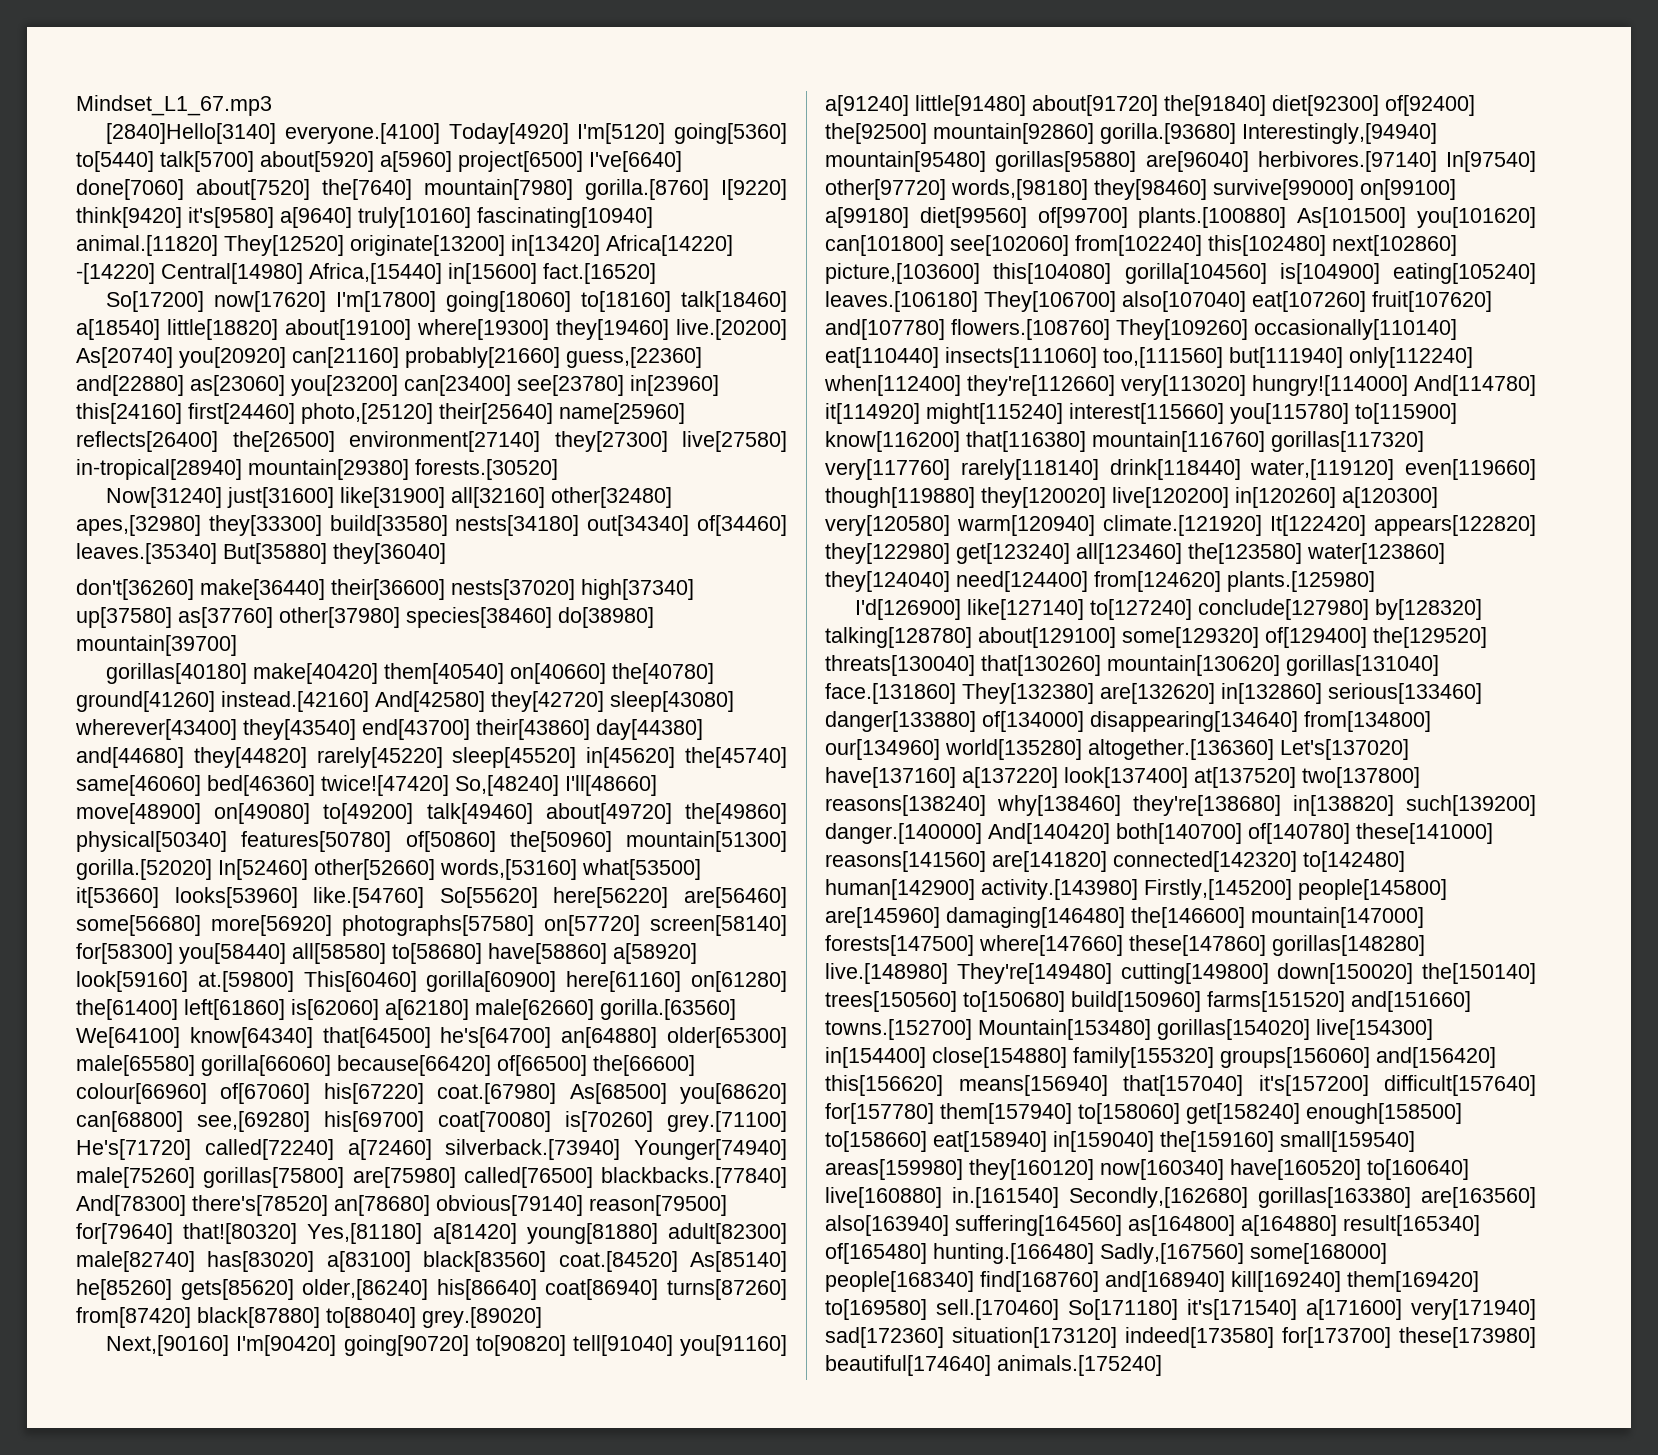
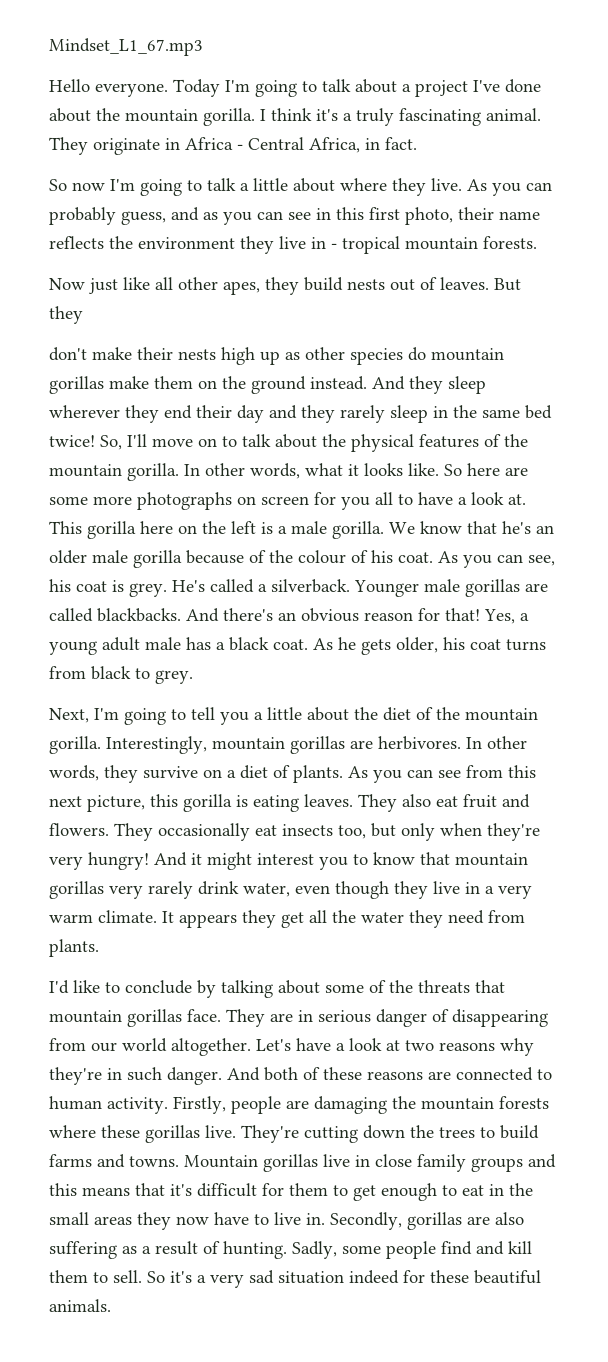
- [2840]Hello[3140] everyone.[4100] Today[4920] I'm[5120] going[5360] to[5440] talk[5700] about[5920] a[5960] project[6500] I've[6640] done[7060] about[7520] the[7640] mountain[7980] gorilla.[8760] I[9220] think[9420] it's[9580] a[9640] truly[10160] fascinating[10940] animal.[11820] They[12520] originate[13200] in[13420] Africa[14220] -[14220] Central[14980] Africa,[15440] in[15600] fact.[16520]
- So[17200] now[17620] I'm[17800] going[18060] to[18160] talk[18460] a[18540] little[18820] about[19100] where[19300] they[19460] live.[20200] As[20740] you[20920] can[21160] probably[21660] guess,[22360] and[22880] as[23060] you[23200] can[23400] see[23780] in[23960] this[24160] first[24460] photo,[25120] their[25640] name[25960] reflects[26400] the[26500] environment[27140] they[27300] live[27580] in-tropical[28940] mountain[29380] forests.[30520]
- Now[31240] just[31600] like[31900] all[32160] other[32480] apes,[32980] they[33300] build[33580] nests[34180] out[34340] of[34460] leaves.[35340] But[35880] they[36040]
- don't[36260] make[36440] their[36600] nests[37020] high[37340] up[37580] as[37760] other[37980] species[38460] do[38980] mountain[39700]
- gorillas[40180] make[40420] them[40540] on[40660] the[40780] ground[41260] instead.[42160] And[42580] they[42720] sleep[43080] wherever[43400] they[43540] end[43700] their[43860] day[44380] and[44680] they[44820] rarely[45220] sleep[45520] in[45620] the[45740] same[46060] bed[46360] twice![47420] So,[48240] I'll[48660] move[48900] on[49080] to[49200] talk[49460] about[49720] the[49860] physical[50340] features[50780] of[50860] the[50960] mountain[51300] gorilla.[52020] In[52460] other[52660] words,[53160] what[53500] it[53660] looks[53960] like.[54760] So[55620] here[56220] are[56460] some[56680] more[56920] photographs[57580] on[57720] screen[58140] for[58300] you[58440] all[58580] to[58680] have[58860] a[58920] look[59160] at.[59800] This[60460] gorilla[60900] here[61160] on[61280] the[61400] left[61860] is[62060] a[62180] male[62660] gorilla.[63560] We[64100] know[64340] that[64500] he's[64700] an[64880] older[65300] male[65580] gorilla[66060] because[66420] of[66500] the[66600] colour[66960] of[67060] his[67220] coat.[67980] As[68500] you[68620] can[68800] see,[69280] his[69700] coat[70080] is[70260] grey.[71100] He's[71720] called[72240] a[72460] silverback.[73940] Younger[74940] male[75260] gorillas[75800] are[75980] called[76500] blackbacks.[77840] And[78300] there's[78520] an[78680] obvious[79140] reason[79500] for[79640] that![80320] Yes,[81180] a[81420] young[81880] adult[82300] male[82740] has[83020] a[83100] black[83560] coat.[84520] As[85140] he[85260] gets[85620] older,[86240] his[86640] coat[86940] turns[87260] from[87420] black[87880] to[88040] grey.[89020]
- Next,[90160] I'm[90420] going[90720] to[90820] tell[91040] you[91160] a[91240] little[91480] about[91720] the[91840] diet[92300] of[92400] the[92500] mountain[92860] gorilla.[93680] Interestingly,[94940] mountain[95480] gorillas[95880] are[96040] herbivores.[97140] In[97540] other[97720] words,[98180] they[98460] survive[99000] on[99100] a[99180] diet[99560] of[99700] plants.[100880] As[101500] you[101620] can[101800] see[102060] from[102240] this[102480] next[102860] picture,[103600] this[104080] gorilla[104560] is[104900] eating[105240] leaves.[106180] They[106700] also[107040] eat[107260] fruit[107620] and[107780] flowers.[108760] They[109260] occasionally[110140] eat[110440] insects[111060] too,[111560] but[111940] only[112240] when[112400] they're[112660] very[113020] hungry![114000] And[114780] it[114920] might[115240] interest[115660] you[115780] to[115900] know[116200] that[116380] mountain[116760] gorillas[117320] very[117760] rarely[118140] drink[118440] water,[119120] even[119660] though[119880] they[120020] live[120200] in[120260] a[120300] very[120580] warm[120940] climate.[121920] It[122420] appears[122820] they[122980] get[123240] all[123460] the[123580] water[123860] they[124040] need[124400] from[124620] plants.[125980]
- I'd[126900] like[127140] to[127240] conclude[127980] by[128320] talking[128780] about[129100] some[129320] of[129400] the[129520] threats[130040] that[130260] mountain[130620] gorillas[131040] face.[131860] They[132380] are[132620] in[132860] serious[133460] danger[133880] of[134000] disappearing[134640] from[134800] our[134960] world[135280] altogether.[136360] Let's[137020] have[137160] a[137220] look[137400] at[137520] two[137800] reasons[138240] why[138460] they're[138680] in[138820] such[139200] danger.[140000] And[140420] both[140700] of[140780] these[141000] reasons[141560] are[141820] connected[142320] to[142480] human[142900] activity.[143980] Firstly,[145200] people[145800] are[145960] damaging[146480] the[146600] mountain[147000] forests[147500] where[147660] these[147860] gorillas[148280] live.[148980] They're[149480] cutting[149800] down[150020] the[150140] trees[150560] to[150680] build[150960] farms[151520] and[151660] towns.[152700] Mountain[153480] gorillas[154020] live[154300] in[154400] close[154880] family[155320] groups[156060] and[156420] this[156620] means[156940] that[157040] it's[157200] difficult[157640] for[157780] them[157940] to[158060] get[158240] enough[158500] to[158660] eat[158940] in[159040] the[159160] small[159540] areas[159980] they[160120] now[160340] have[160520] to[160640] live[160880] in.[161540] Secondly,[162680] gorillas[163380] are[163560] also[163940] suffering[164560] as[164800] a[164880] result[165340] of[165480] hunting.[166480] Sadly,[167560] some[168000] people[168340] find[168760] and[168940] kill[169240] them[169420] to[169580] sell.[170460] So[171180] it's[171540] a[171600] very[171940] sad[172360] situation[173120] indeed[173580] for[173700] these[173980] beautiful[174640] animals.[175240]
+ Hello everyone. Today I'm going to talk about a project I've done about the mountain gorilla. I think it's a truly fascinating animal. They originate in Africa - Central Africa, in fact.
+ So now I'm going to talk a little about where they live. As you can probably guess, and as you can see in this first photo, their name reflects the environment they live in - tropical mountain forests.
+ Now just like all other apes, they build nests out of leaves. But they
+ don't make their nests high up as other species do mountain gorillas make them on the ground instead. And they sleep wherever they end their day and they rarely sleep in the same bed twice! So, I'll move on to talk about the physical features of the mountain gorilla. In other words, what it looks like. So here are some more photographs on screen for you all to have a look at. This gorilla here on the left is a male gorilla. We know that he's an older male gorilla because of the colour of his coat. As you can see, his coat is grey. He's called a silverback. Younger male gorillas are called blackbacks. And there's an obvious reason for that! Yes, a young adult male has a black coat. As he gets older, his coat turns from black to grey.
+ Next, I'm going to tell you a little about the diet of the mountain gorilla. Interestingly, mountain gorillas are herbivores. In other words, they survive on a diet of plants. As you can see from this next picture, this gorilla is eating leaves. They also eat fruit and flowers. They occasionally eat insects too, but only when they're very hungry! And it might interest you to know that mountain gorillas very rarely drink water, even though they live in a very warm climate. It appears they get all the water they need from plants.
+ I'd like to conclude by talking about some of the threats that mountain gorillas face. They are in serious danger of disappearing from our world altogether. Let's have a look at two reasons why they're in such danger. And both of these reasons are connected to human activity. Firstly, people are damaging the mountain forests where these gorillas live. They're cutting down the trees to build farms and towns. Mountain gorillas live in close family groups and this means that it's difficult for them to get enough to eat in the small areas they now have to live in. Secondly, gorillas are also suffering as a result of hunting. Sadly, some people find and kill them to sell. So it's a very sad situation indeed for these beautiful animals.

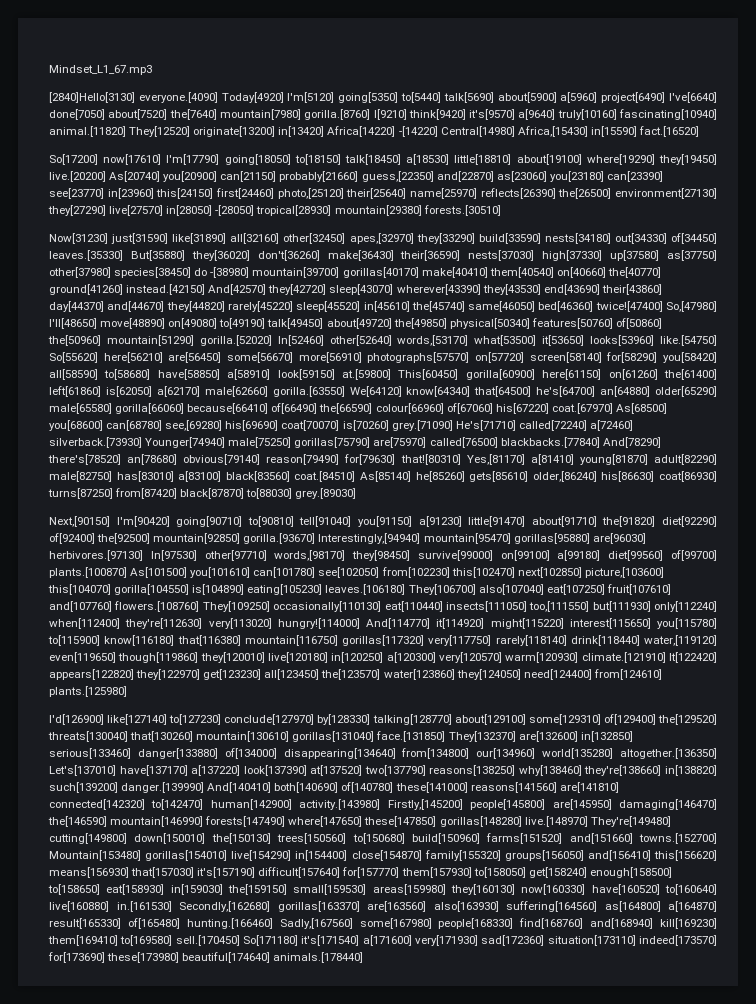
- Hello everyone. Today I'm going to talk about a project I've done about the mountain gorilla. I think it's a truly fascinating animal. They originate in Africa - Central Africa, in fact.
- So now I'm going to talk a little about where they live. As you can probably guess, and as you can see in this first photo, their name reflects the environment they live in - tropical mountain forests.
- Now just like all other apes, they build nests out of leaves. But they
- don't make their nests high up as other species do mountain gorillas make them on the ground instead. And they sleep wherever they end their day and they rarely sleep in the same bed twice! So, I'll move on to talk about the physical features of the mountain gorilla. In other words, what it looks like. So here are some more photographs on screen for you all to have a look at. This gorilla here on the left is a male gorilla. We know that he's an older male gorilla because of the colour of his coat. As you can see, his coat is grey. He's called a silverback. Younger male gorillas are called blackbacks. And there's an obvious reason for that! Yes, a young adult male has a black coat. As he gets older, his coat turns from black to grey.
- Next, I'm going to tell you a little about the diet of the mountain gorilla. Interestingly, mountain gorillas are herbivores. In other words, they survive on a diet of plants. As you can see from this next picture, this gorilla is eating leaves. They also eat fruit and flowers. They occasionally eat insects too, but only when they're very hungry! And it might interest you to know that mountain gorillas very rarely drink water, even though they live in a very warm climate. It appears they get all the water they need from plants.
- I'd like to conclude by talking about some of the threats that mountain gorillas face. They are in serious danger of disappearing from our world altogether. Let's have a look at two reasons why they're in such danger. And both of these reasons are connected to human activity. Firstly, people are damaging the mountain forests where these gorillas live. They're cutting down the trees to build farms and towns. Mountain gorillas live in close family groups and this means that it's difficult for them to get enough to eat in the small areas they now have to live in. Secondly, gorillas are also suffering as a result of hunting. Sadly, some people find and kill them to sell. So it's a very sad situation indeed for these beautiful animals.
+ [2840]Hello[3130] everyone.[4090] Today[4920] I'm[5120] going[5350] to[5440] talk[5690] about[5900] a[5960] project[6490] I've[6640] done[7050] about[7520] the[7640] mountain[7980] gorilla.[8760] I[9210] think[9420] it's[9570] a[9640] truly[10160] fascinating[10940] animal.[11820] They[12520] originate[13200] in[13420] Africa[14220] -[14220] Central[14980] Africa,[15430] in[15590] fact.[16520]
+ So[17200] now[17610] I'm[17790] going[18050] to[18150] talk[18450] a[18530] little[18810] about[19100] where[19290] they[19450] live.[20200] As[20740] you[20900] can[21150] probably[21660] guess,[22350] and[22870] as[23060] you[23180] can[23390] see[23770] in[23960] this[24150] first[24460] photo,[25120] their[25640] name[25970] reflects[26390] the[26500] environment[27130] they[27290] live[27570] in[28050] -[28050] tropical[28930] mountain[29380] forests.[30510]
+ Now[31230] just[31590] like[31890] all[32160] other[32450] apes,[32970] they[33290] build[33590] nests[34180] out[34330] of[34450] leaves.[35330] But[35880] they[36020] don't[36260] make[36430] their[36590] nests[37030] high[37330] up[37580] as[37750] other[37980] species[38450] do -[38980] mountain[39700] gorillas[40170] make[40410] them[40540] on[40660] the[40770] ground[41260] instead.[42150] And[42570] they[42720] sleep[43070] wherever[43390] they[43530] end[43690] their[43860] day[44370] and[44670] they[44820] rarely[45220] sleep[45520] in[45610] the[45740] same[46050] bed[46360] twice![47400] So,[47980] I'll[48650] move[48890] on[49080] to[49190] talk[49450] about[49720] the[49850] physical[50340] features[50760] of[50860] the[50960] mountain[51290] gorilla.[52020] In[52460] other[52640] words,[53170] what[53500] it[53650] looks[53960] like.[54750] So[55620] here[56210] are[56450] some[56670] more[56910] photographs[57570] on[57720] screen[58140] for[58290] you[58420] all[58590] to[58680] have[58850] a[58910] look[59150] at.[59800] This[60450] gorilla[60900] here[61150] on[61260] the[61400] left[61860] is[62050] a[62170] male[62660] gorilla.[63550] We[64120] know[64340] that[64500] he's[64700] an[64880] older[65290] male[65580] gorilla[66060] because[66410] of[66490] the[66590] colour[66960] of[67060] his[67220] coat.[67970] As[68500] you[68600] can[68780] see,[69280] his[69690] coat[70070] is[70260] grey.[71090] He's[71710] called[72240] a[72460] silverback.[73930] Younger[74940] male[75250] gorillas[75790] are[75970] called[76500] blackbacks.[77840] And[78290] there's[78520] an[78680] obvious[79140] reason[79490] for[79630] that![80310] Yes,[81170] a[81410] young[81870] adult[82290] male[82750] has[83010] a[83100] black[83560] coat.[84510] As[85140] he[85260] gets[85610] older,[86240] his[86630] coat[86930] turns[87250] from[87420] black[87870] to[88030] grey.[89030]
+ Next,[90150] I'm[90420] going[90710] to[90810] tell[91040] you[91150] a[91230] little[91470] about[91710] the[91820] diet[92290] of[92400] the[92500] mountain[92850] gorilla.[93670] Interestingly,[94940] mountain[95470] gorillas[95880] are[96030] herbivores.[97130] In[97530] other[97710] words,[98170] they[98450] survive[99000] on[99100] a[99180] diet[99560] of[99700] plants.[100870] As[101500] you[101610] can[101780] see[102050] from[102230] this[102470] next[102850] picture,[103600] this[104070] gorilla[104550] is[104890] eating[105230] leaves.[106180] They[106700] also[107040] eat[107250] fruit[107610] and[107760] flowers.[108760] They[109250] occasionally[110130] eat[110440] insects[111050] too,[111550] but[111930] only[112240] when[112400] they're[112630] very[113020] hungry![114000] And[114770] it[114920] might[115220] interest[115650] you[115780] to[115900] know[116180] that[116380] mountain[116750] gorillas[117320] very[117750] rarely[118140] drink[118440] water,[119120] even[119650] though[119860] they[120010] live[120180] in[120250] a[120300] very[120570] warm[120930] climate.[121910] It[122420] appears[122820] they[122970] get[123230] all[123450] the[123570] water[123860] they[124050] need[124400] from[124610] plants.[125980]
+ I'd[126900] like[127140] to[127230] conclude[127970] by[128330] talking[128770] about[129100] some[129310] of[129400] the[129520] threats[130040] that[130260] mountain[130610] gorillas[131040] face.[131850] They[132370] are[132600] in[132850] serious[133460] danger[133880] of[134000] disappearing[134640] from[134800] our[134960] world[135280] altogether.[136350] Let's[137010] have[137170] a[137220] look[137390] at[137520] two[137790] reasons[138250] why[138460] they're[138660] in[138820] such[139200] danger.[139990] And[140410] both[140690] of[140780] these[141000] reasons[141560] are[141810] connected[142320] to[142470] human[142900] activity.[143980] Firstly,[145200] people[145800] are[145950] damaging[146470] the[146590] mountain[146990] forests[147490] where[147650] these[147850] gorillas[148280] live.[148970] They're[149480] cutting[149800] down[150010] the[150130] trees[150560] to[150680] build[150960] farms[151520] and[151660] towns.[152700] Mountain[153480] gorillas[154010] live[154290] in[154400] close[154870] family[155320] groups[156050] and[156410] this[156620] means[156930] that[157030] it's[157190] difficult[157640] for[157770] them[157930] to[158050] get[158240] enough[158500] to[158650] eat[158930] in[159030] the[159150] small[159530] areas[159980] they[160130] now[160330] have[160520] to[160640] live[160880] in.[161530] Secondly,[162680] gorillas[163370] are[163560] also[163930] suffering[164560] as[164800] a[164870] result[165330] of[165480] hunting.[166460] Sadly,[167560] some[167980] people[168330] find[168760] and[168940] kill[169230] them[169410] to[169580] sell.[170450] So[171180] it's[171540] a[171600] very[171930] sad[172360] situation[173110] indeed[173570] for[173690] these[173980] beautiful[174640] animals.[178440]

